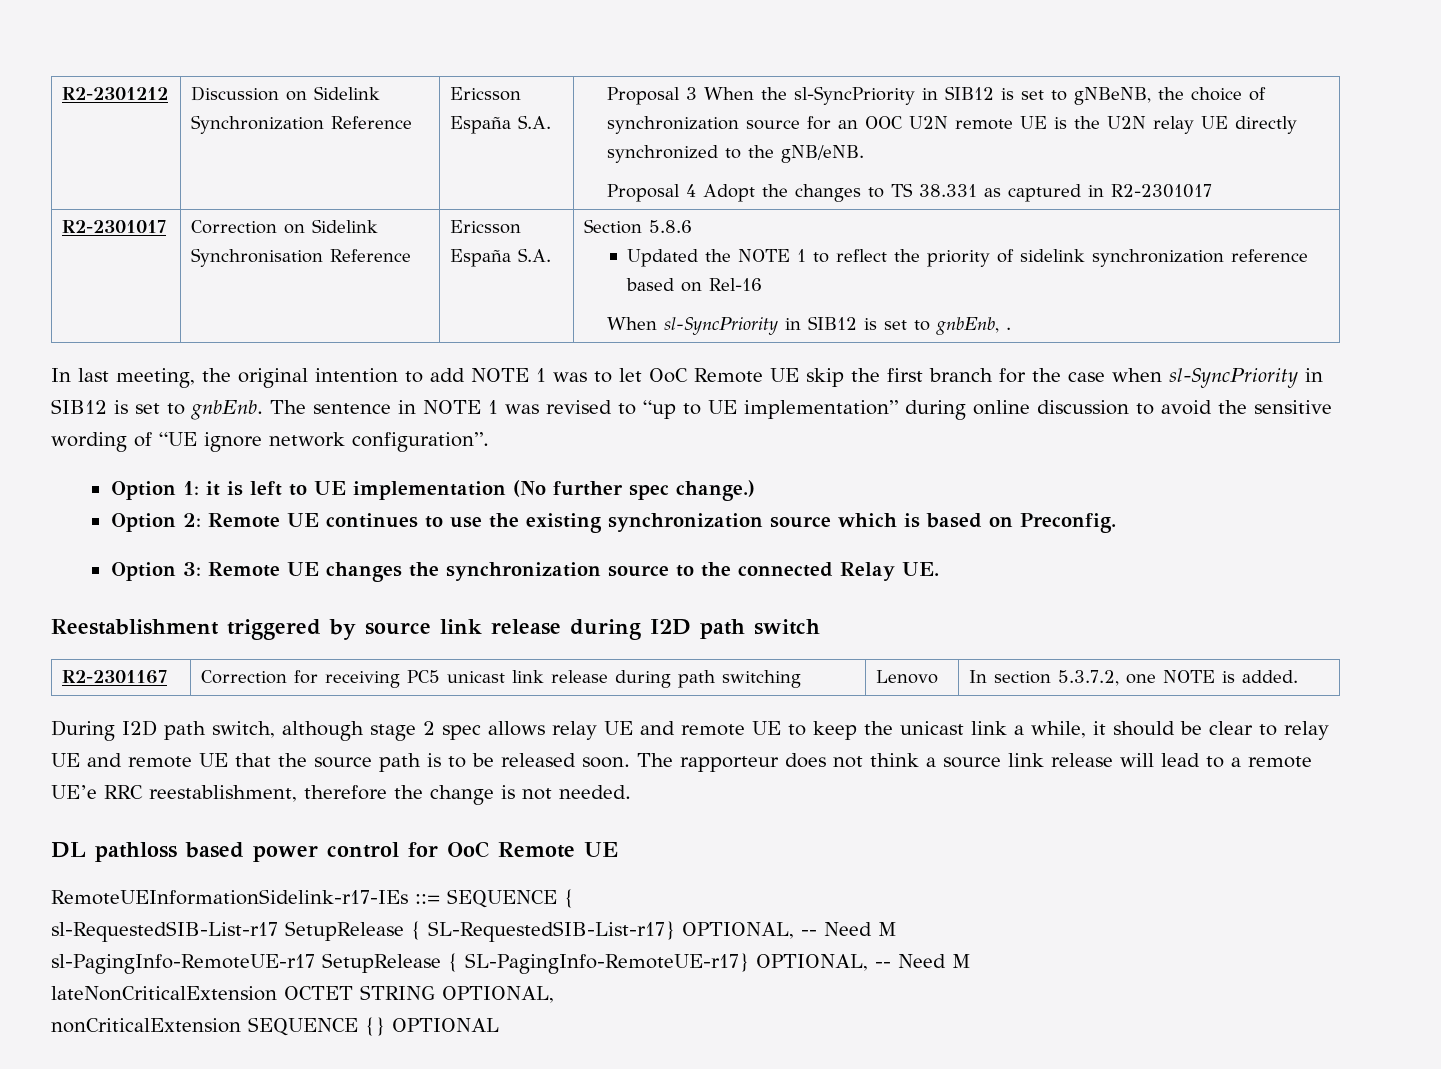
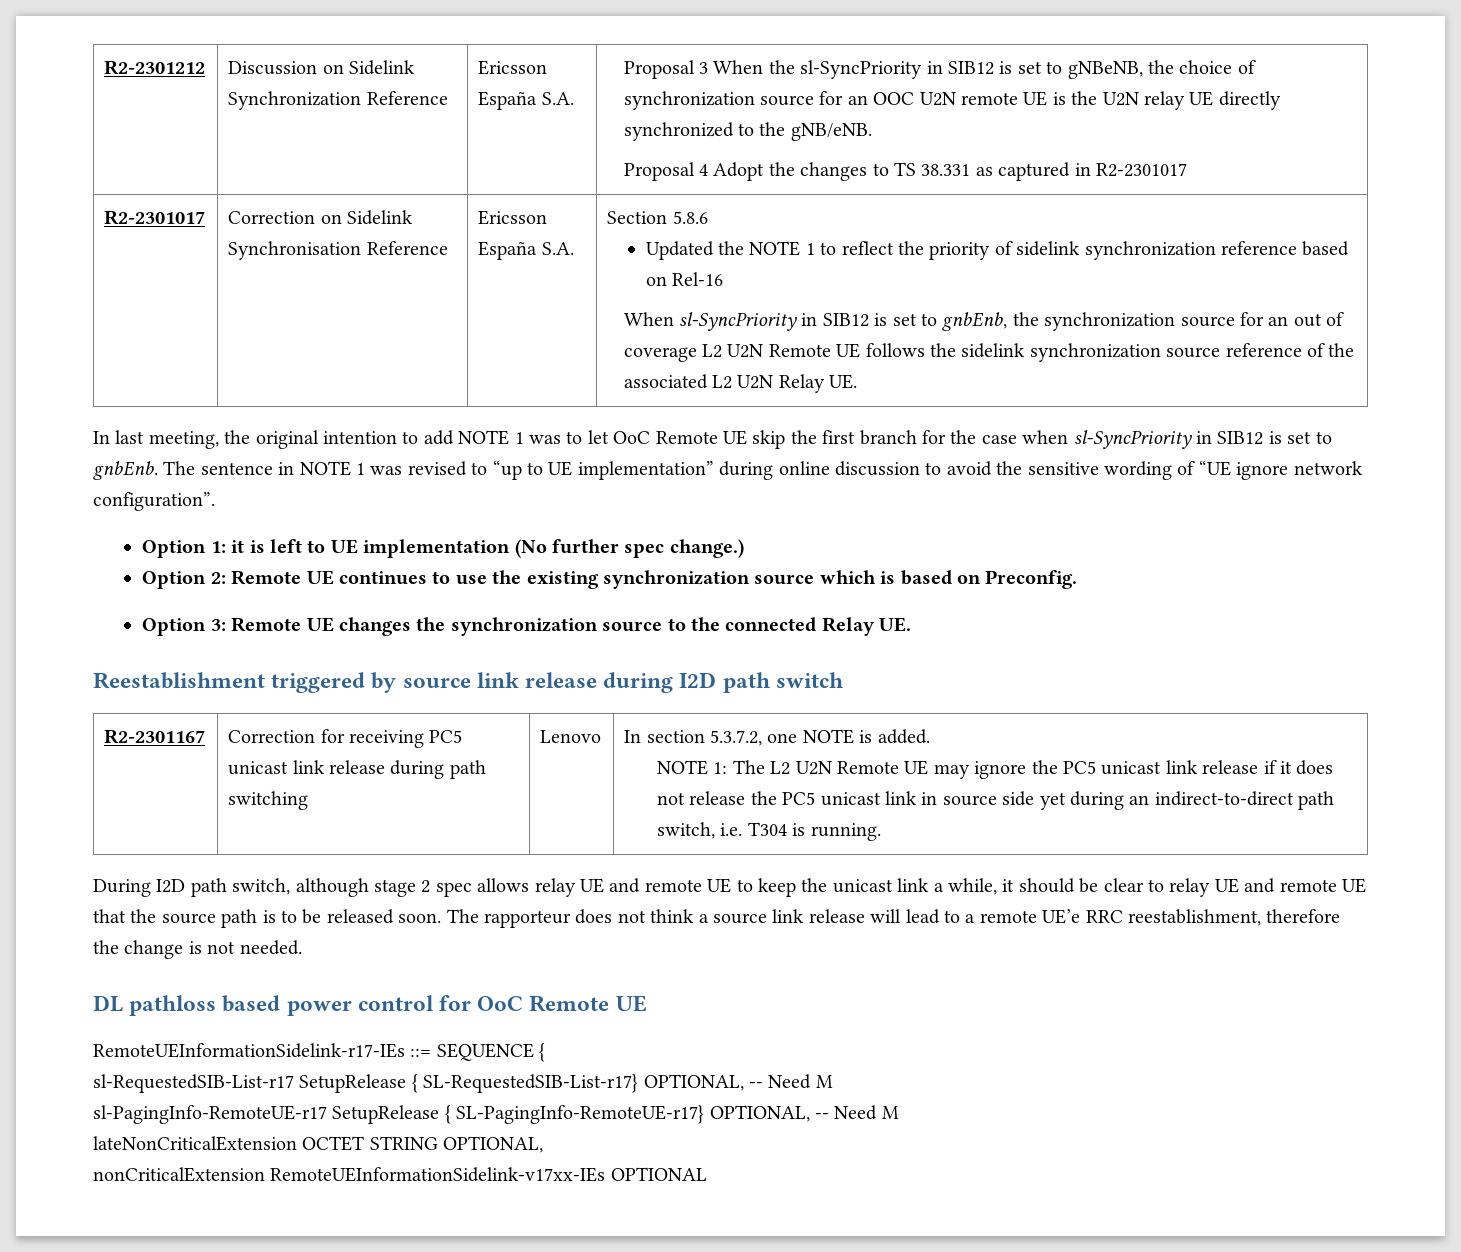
- When sl-SyncPriority in SIB12 is set to gnbEnb, .
+ When sl-SyncPriority in SIB12 is set to gnbEnb, the synchronization source for an out of coverage L2 U2N Remote UE follows the sidelink synchronization source reference of the associated L2 U2N Relay UE.
+ NOTE 1: The L2 U2N Remote UE may ignore the PC5 unicast link release if it does not release the PC5 unicast link in source side yet during an indirect-to-direct path switch, i.e. T304 is running.
- nonCriticalExtension SEQUENCE {} OPTIONAL
+ nonCriticalExtension RemoteUEInformationSidelink-v17xx-IEs OPTIONAL

